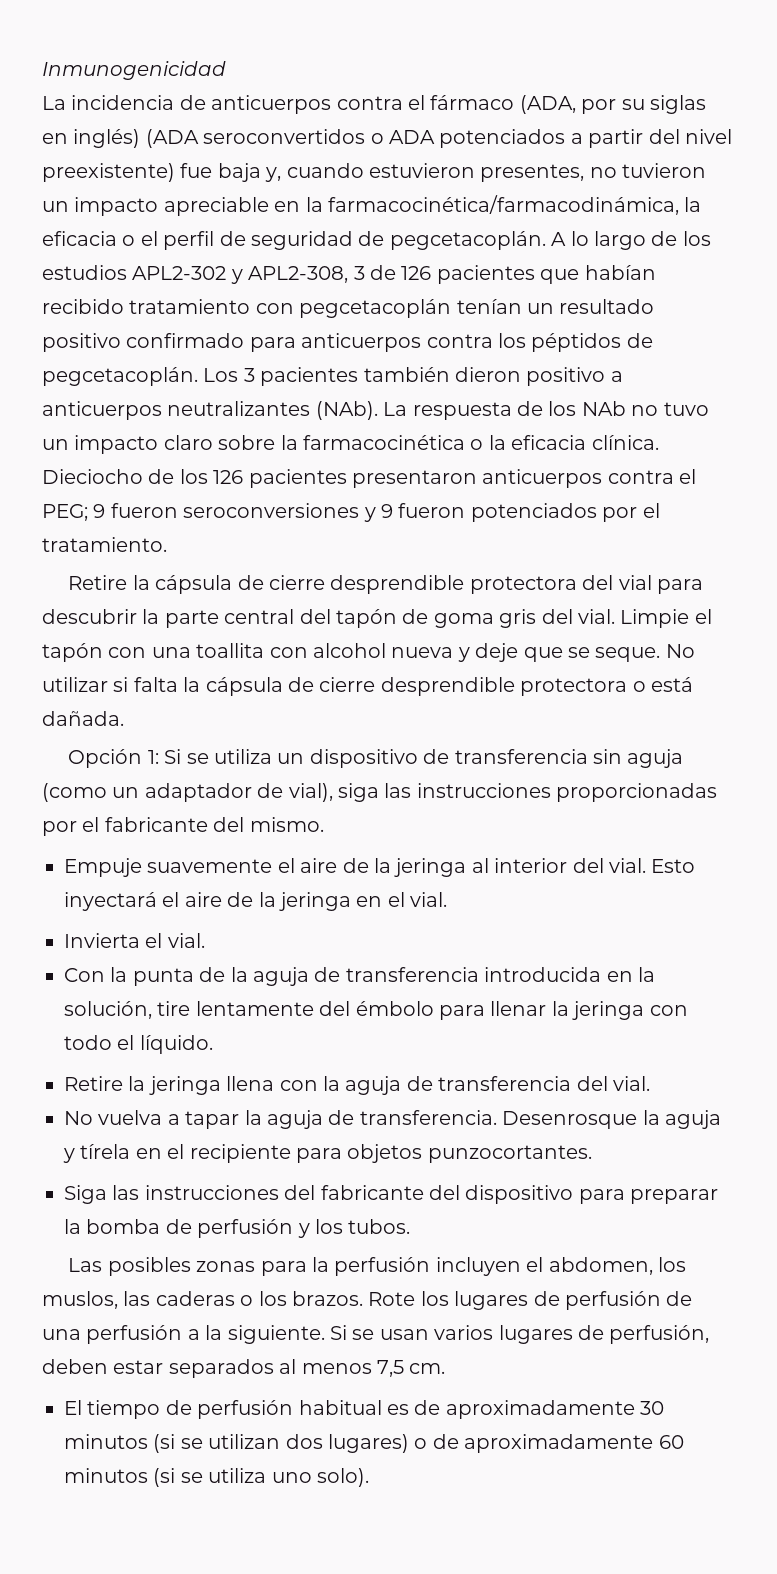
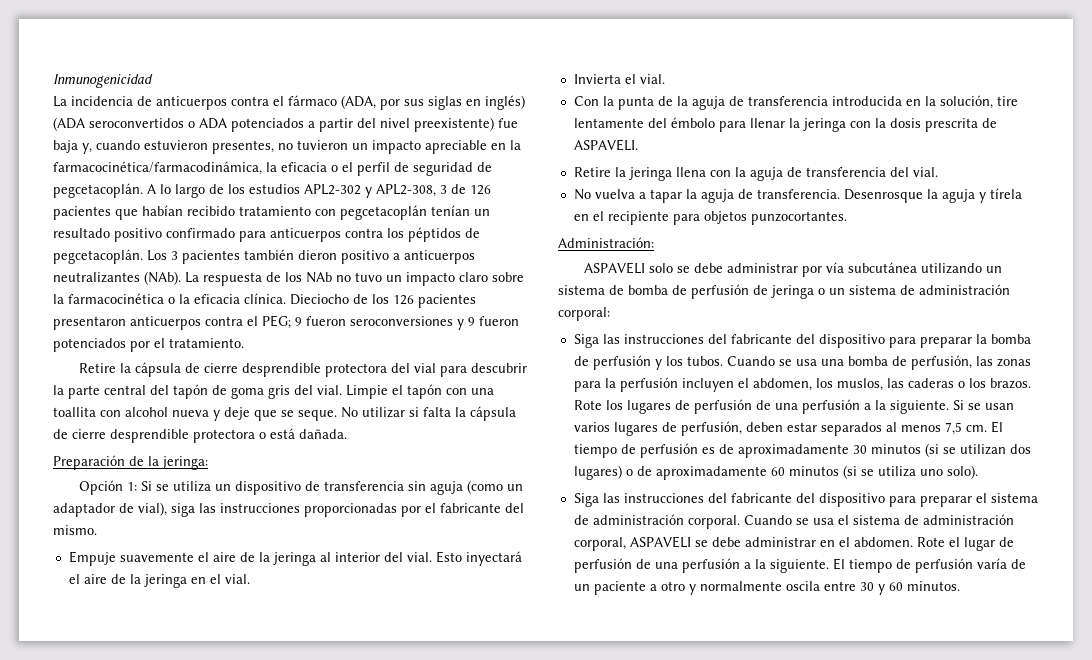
- La incidencia de anticuerpos contra el fármaco (ADA, por su siglas en inglés) (ADA seroconvertidos o ADA potenciados a partir del nivel preexistente) fue baja y, cuando estuvieron presentes, no tuvieron un impacto apreciable en la farmacocinética/farmacodinámica, la eficacia o el perfil de seguridad de pegcetacoplán.
+ La incidencia de anticuerpos contra el fármaco (ADA, por sus siglas en inglés) (ADA seroconvertidos o ADA potenciados a partir del nivel preexistente) fue baja y, cuando estuvieron presentes, no tuvieron un impacto apreciable en la farmacocinética/farmacodinámica, la eficacia o el perfil de seguridad de pegcetacoplán.
+ Preparación de la jeringa:
- Con la punta de la aguja de transferencia introducida en la solución, tire lentamente del émbolo para llenar la jeringa con todo el líquido.
+ Con la punta de la aguja de transferencia introducida en la solución, tire lentamente del émbolo para llenar la jeringa con la dosis prescrita de ASPAVELI.
+ Administración:
+ ASPAVELI solo se debe administrar por vía subcutánea utilizando un sistema de bomba de perfusión de jeringa o un sistema de administración corporal:
- Siga las instrucciones del fabricante del dispositivo para preparar la bomba de perfusión y los tubos.
- Las posibles zonas para la perfusión incluyen el abdomen, los muslos, las caderas o los brazos.
+ Siga las instrucciones del fabricante del dispositivo para preparar la bomba de perfusión y los tubos. Cuando se usa una bomba de perfusión, las zonas para la perfusión incluyen el abdomen, los muslos, las caderas o los brazos.
- Si se usan varios lugares de perfusión, deben estar separados al menos 7,5 cm.
- El tiempo de perfusión habitual es de aproximadamente 30 minutos (si se utilizan dos lugares) o de aproximadamente 60 minutos (si se utiliza uno solo).
+ Si se usan varios lugares de perfusión, deben estar separados al menos 7,5 cm. El tiempo de perfusión es de aproximadamente 30 minutos (si se utilizan dos lugares) o de aproximadamente 60 minutos (si se utiliza uno solo).
+ Siga las instrucciones del fabricante del dispositivo para preparar el sistema de administración corporal. Cuando se usa el sistema de administración corporal, ASPAVELI se debe administrar en el abdomen. Rote el lugar de perfusión de una perfusión a la siguiente. El tiempo de perfusión varía de un paciente a otro y normalmente oscila entre 30 y 60 minutos.

